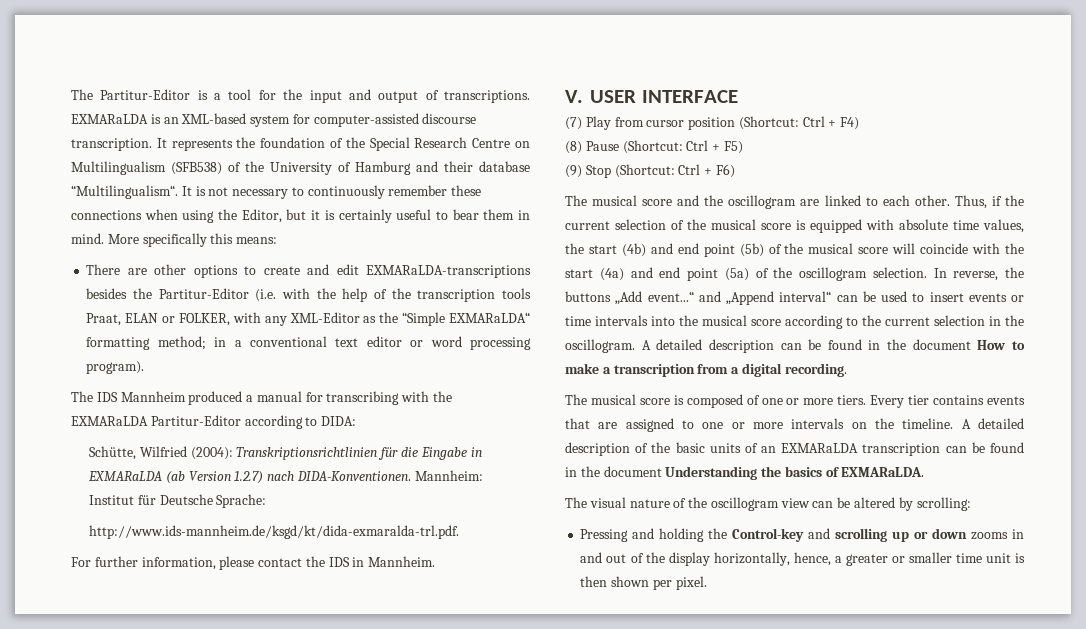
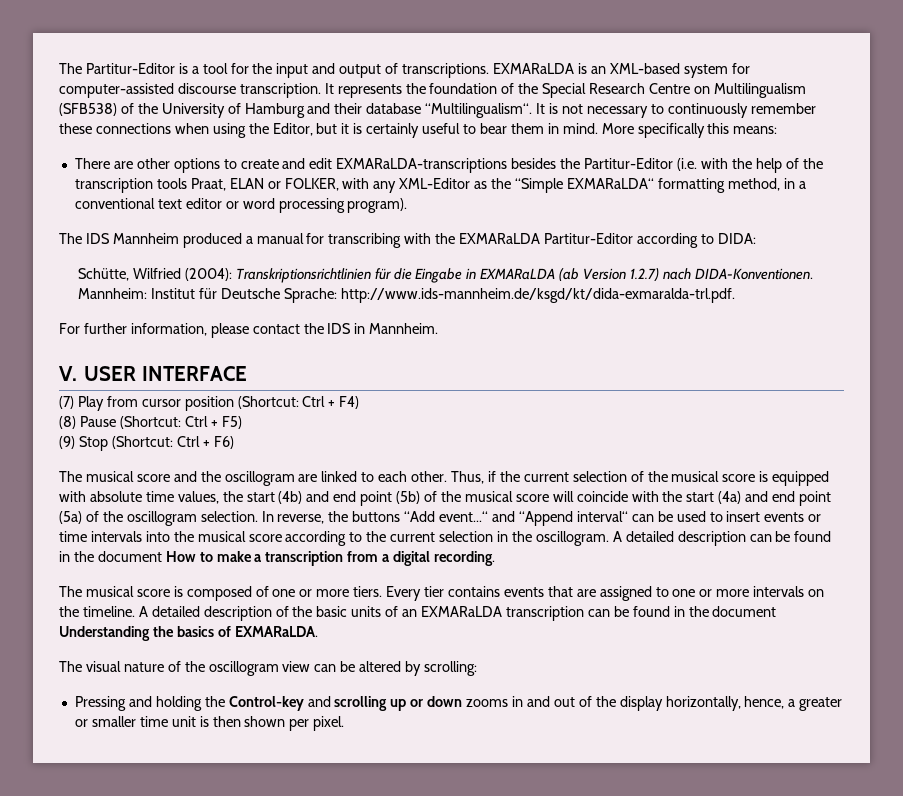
- There are other options to create and edit EXMARaLDA-transcriptions besides the Partitur-Editor (i.e. with the help of the transcription tools Praat, ELAN or FOLKER, with any XML-Editor as the “Simple EXMARaLDA“ formatting method; in a conventional text editor or word processing program).
+ There are other options to create and edit EXMARaLDA-transcriptions besides the Partitur-Editor (i.e. with the help of the transcription tools Praat, ELAN or FOLKER, with any XML-Editor as the “Simple EXMARaLDA“ formatting method, in a conventional text editor or word processing program).
- Mannheim: Institut für Deutsche Sprache:
- http://www.ids-mannheim.de/ksgd/kt/dida-exmaralda-trl.pdf.
+ Mannheim: Institut für Deutsche Sprache: http://www.ids-mannheim.de/ksgd/kt/dida-exmaralda-trl.pdf.
- In reverse, the buttons „Add event...“ and „Append interval“ can be used to insert events or time intervals into the musical score according to the current selection in the oscillogram.
+ In reverse, the buttons “Add event...“ and “Append interval“ can be used to insert events or time intervals into the musical score according to the current selection in the oscillogram.

